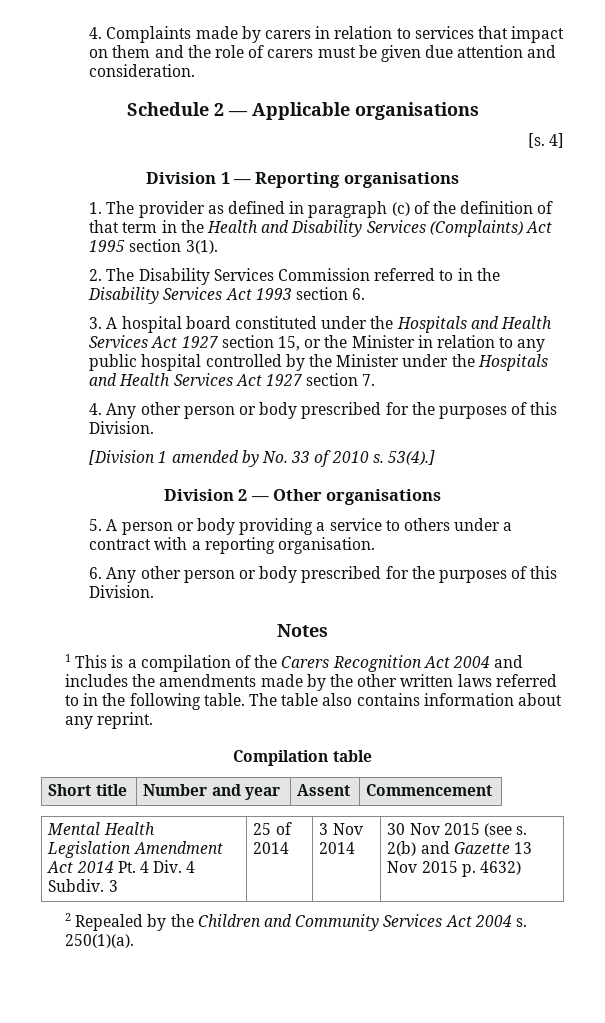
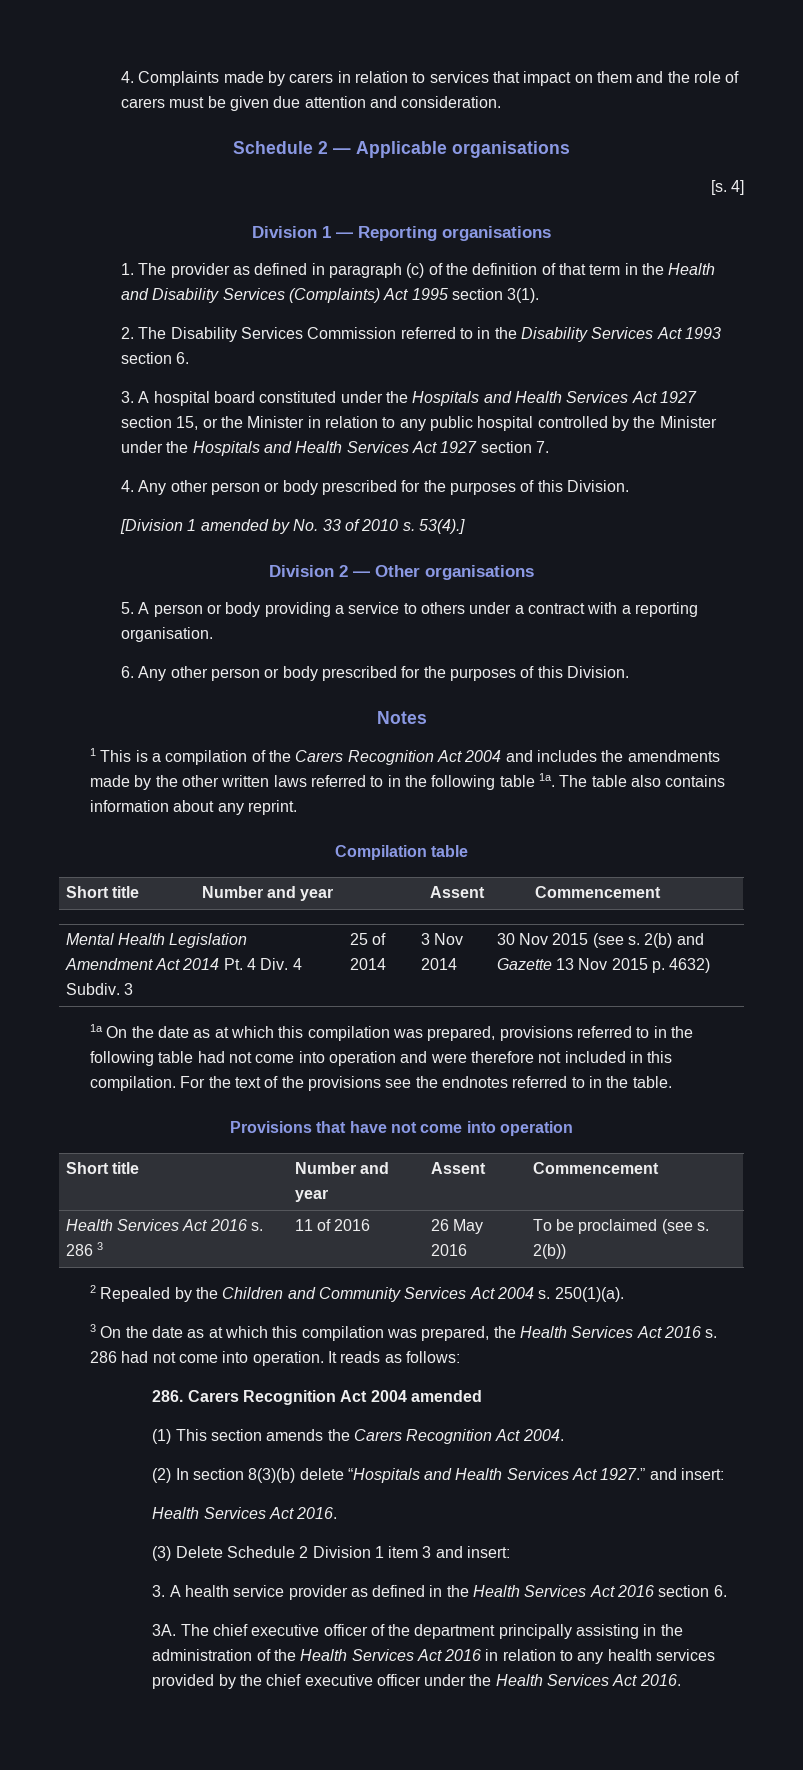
- 1 This is a compilation of the Carers Recognition Act 2004 and includes the amendments made by the other written laws referred to in the following table.
+ 1 This is a compilation of the Carers Recognition Act 2004 and includes the amendments made by the other written laws referred to in the following table 1a.
+ 1a On the date as at which this compilation was prepared, provisions referred to in the following table had not come into operation and were therefore not included in this compilation. For the text of the provisions see the endnotes referred to in the table.
+ Provisions that have not come into operation
+ Short title | Number and year | Assent | Commencement
+ Health Services Act 2016 s. 286 3 | 11 of 2016 | 26 May 2016 | To be proclaimed (see s. 2(b))
+ 3 On the date as at which this compilation was prepared, the Health Services Act 2016 s. 286 had not come into operation. It reads as follows:
+ 286. Carers Recognition Act 2004 amended
+ (1) This section amends the Carers Recognition Act 2004.
+ (2) In section 8(3)(b) delete “Hospitals and Health Services Act 1927.” and insert:
+ Health Services Act 2016.
+ (3) Delete Schedule 2 Division 1 item 3 and insert:
+ 3. A health service provider as defined in the Health Services Act 2016 section 6.
+ 3A. The chief executive officer of the department principally assisting in the administration of the Health Services Act 2016 in relation to any health services provided by the chief executive officer under the Health Services Act 2016.

